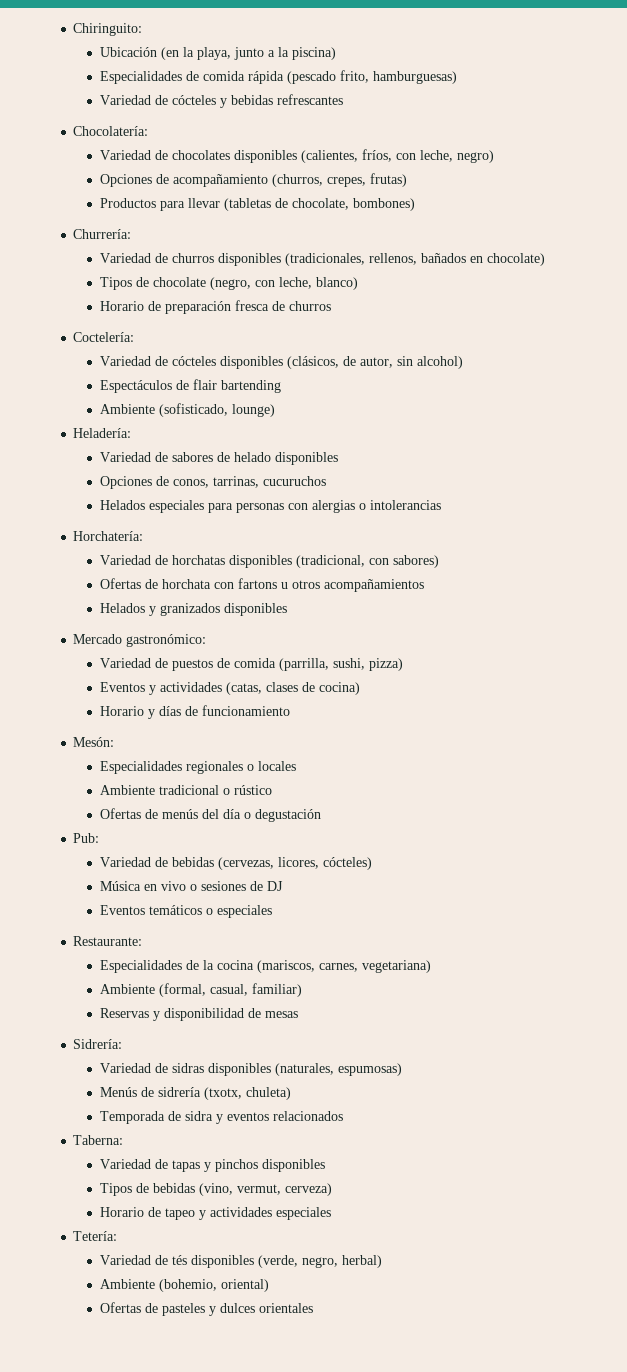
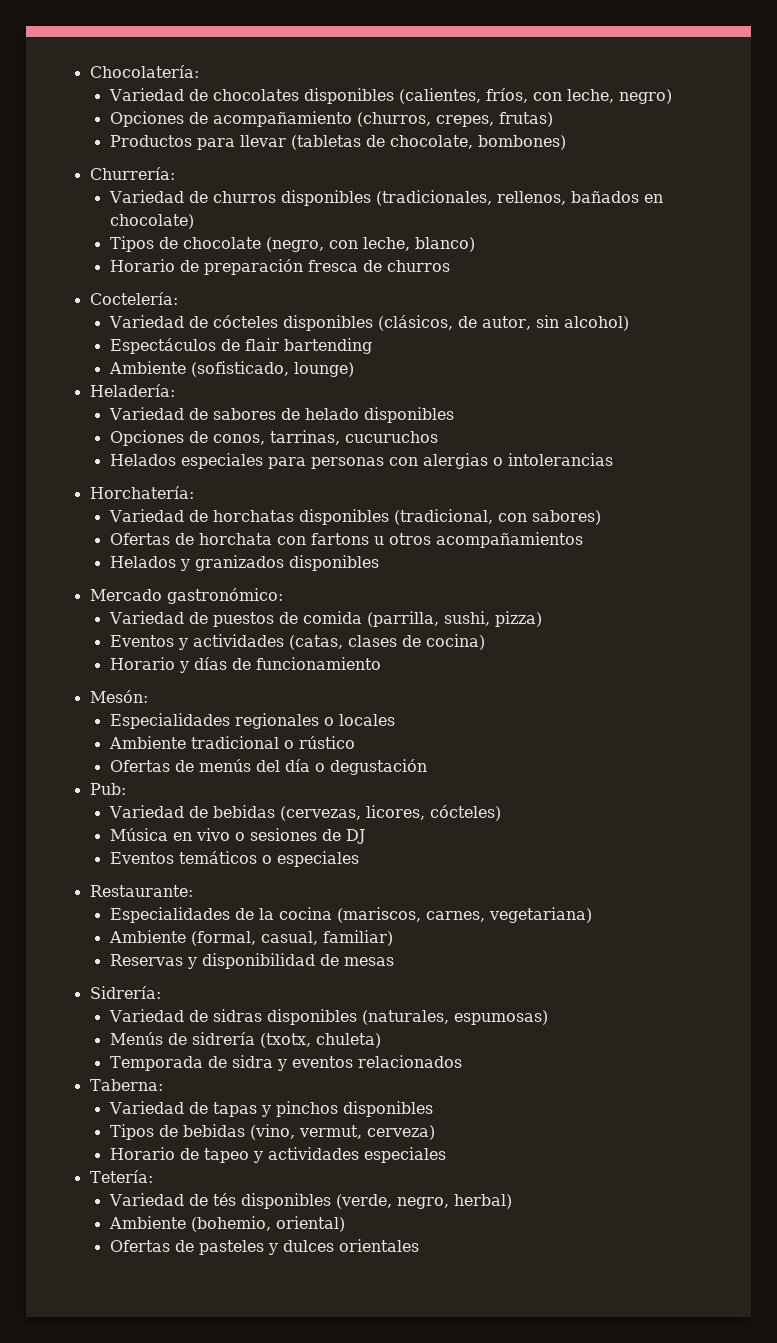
- Chiringuito:
- Ubicación (en la playa, junto a la piscina)
- Especialidades de comida rápida (pescado frito, hamburguesas)
- Variedad de cócteles y bebidas refrescantes

